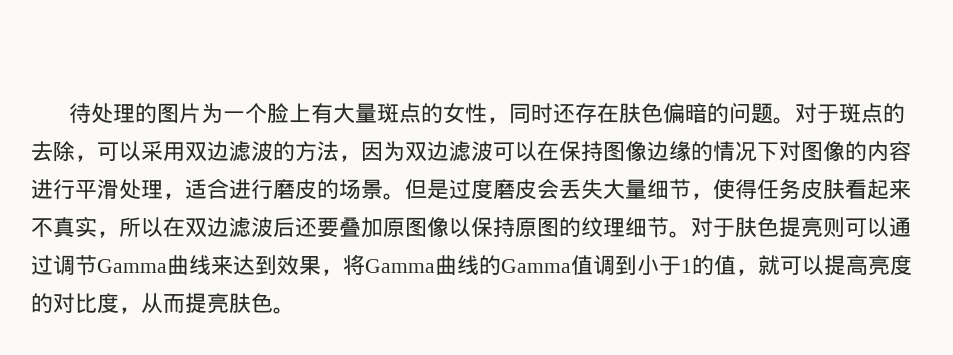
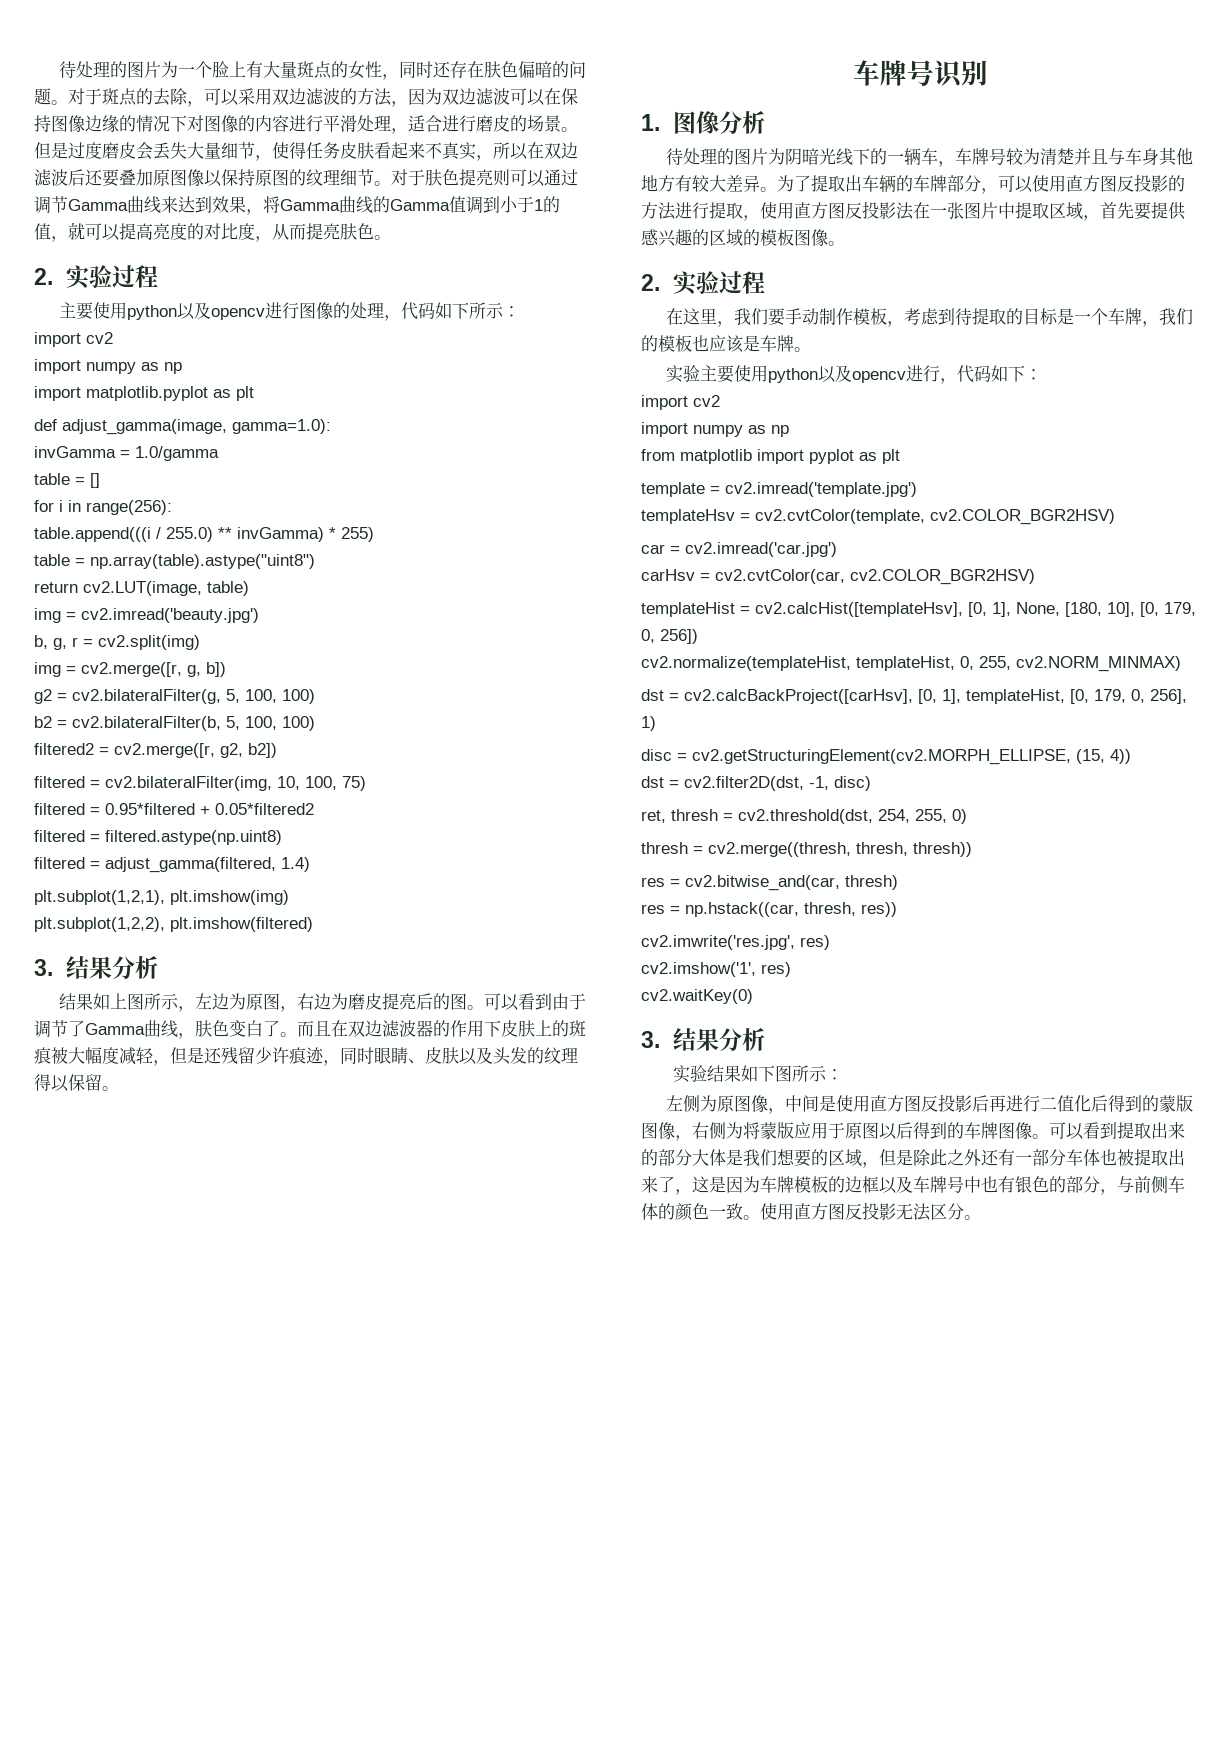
  对于肤色提亮则可以通过调节Gamma曲线来达到效果，将Gamma曲线的Gamma值调到小于1的值，就可以提高亮度的对比度，从而提亮肤色。
+ 2.实验过程
+ 主要使用python以及opencv进行图像的处理，代码如下所示：
+ import cv2
+ import numpy as np
+ import matplotlib.pyplot as plt
+ def adjust_gamma(image, gamma=1.0):
+ invGamma = 1.0/gamma
+ table = []
+ for i in range(256):
+ table.append(((i / 255.0) ** invGamma) * 255)
+ table = np.array(table).astype("uint8")
+ return cv2.LUT(image, table)
+ img = cv2.imread('beauty.jpg')
+ b, g, r = cv2.split(img)
+ img = cv2.merge([r, g, b])
+ g2 = cv2.bilateralFilter(g, 5, 100, 100)
+ b2 = cv2.bilateralFilter(b, 5, 100, 100)
+ filtered2 = cv2.merge([r, g2, b2])
+ filtered = cv2.bilateralFilter(img, 10, 100, 75)
+ filtered = 0.95*filtered + 0.05*filtered2
+ filtered = filtered.astype(np.uint8)
+ filtered = adjust_gamma(filtered, 1.4)
+ plt.subplot(1,2,1), plt.imshow(img)
+ plt.subplot(1,2,2), plt.imshow(filtered)
+ 3.结果分析
+ 结果如上图所示，左边为原图，右边为磨皮提亮后的图。可以看到由于调节了Gamma曲线，肤色变白了。而且在双边滤波器的作用下皮肤上的斑痕被大幅度减轻，但是还残留少许痕迹，同时眼睛、皮肤以及头发的纹理得以保留。
+ 车牌号识别
+ 1.图像分析
+ 待处理的图片为阴暗光线下的一辆车，车牌号较为清楚并且与车身其他地方有较大差异。为了提取出车辆的车牌部分，可以使用直方图反投影的方法进行提取，使用直方图反投影法在一张图片中提取区域，首先要提供感兴趣的区域的模板图像。
+ 2.实验过程
+ 在这里，我们要手动制作模板，考虑到待提取的目标是一个车牌，我们的模板也应该是车牌。
+ 实验主要使用python以及opencv进行，代码如下：
+ import cv2
+ import numpy as np
+ from matplotlib import pyplot as plt
+ template = cv2.imread('template.jpg')
+ templateHsv = cv2.cvtColor(template, cv2.COLOR_BGR2HSV)
+ car = cv2.imread('car.jpg')
+ carHsv = cv2.cvtColor(car, cv2.COLOR_BGR2HSV)
+ templateHist = cv2.calcHist([templateHsv], [0, 1], None, [180, 10], [0, 179, 0, 256])
+ cv2.normalize(templateHist, templateHist, 0, 255, cv2.NORM_MINMAX)
+ dst = cv2.calcBackProject([carHsv], [0, 1], templateHist, [0, 179, 0, 256], 1)
+ disc = cv2.getStructuringElement(cv2.MORPH_ELLIPSE, (15, 4))
+ dst = cv2.filter2D(dst, -1, disc)
+ ret, thresh = cv2.threshold(dst, 254, 255, 0)
+ thresh = cv2.merge((thresh, thresh, thresh))
+ res = cv2.bitwise_and(car, thresh)
+ res = np.hstack((car, thresh, res))
+ cv2.imwrite('res.jpg', res)
+ cv2.imshow('1', res)
+ cv2.waitKey(0)
+ 3.结果分析
+ 实验结果如下图所示：
+ 左侧为原图像，中间是使用直方图反投影后再进行二值化后得到的蒙版图像，右侧为将蒙版应用于原图以后得到的车牌图像。可以看到提取出来的部分大体是我们想要的区域，但是除此之外还有一部分车体也被提取出来了，这是因为车牌模板的边框以及车牌号中也有银色的部分，与前侧车体的颜色一致。使用直方图反投影无法区分。

